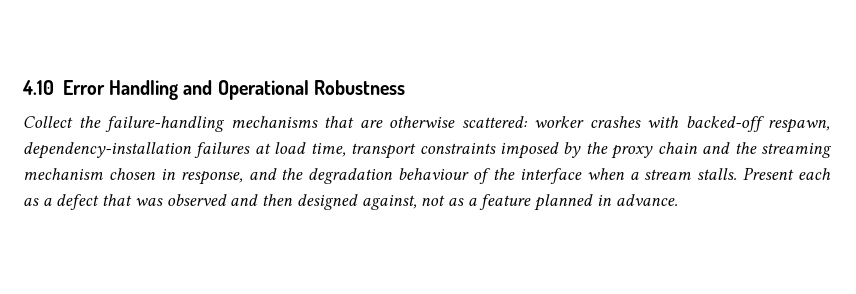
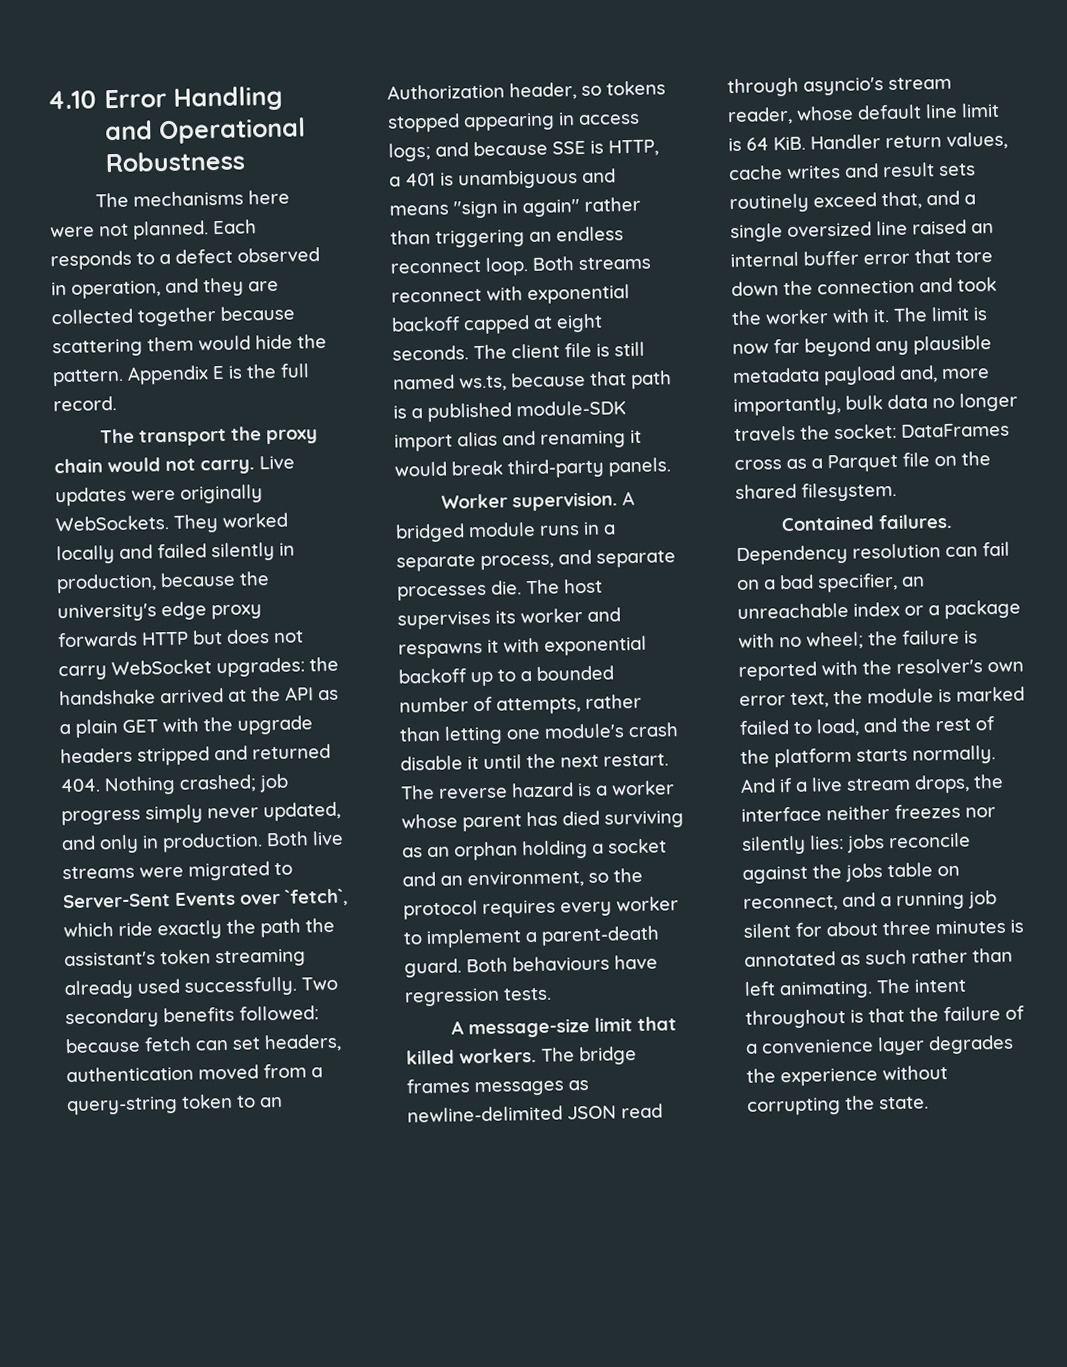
- Collect the failure-handling mechanisms that are otherwise scattered: worker crashes with backed-off respawn, dependency-installation failures at load time, transport constraints imposed by the proxy chain and the streaming mechanism chosen in response, and the degradation behaviour of the interface when a stream stalls. Present each as a defect that was observed and then designed against, not as a feature planned in advance.
+ The mechanisms here were not planned. Each responds to a defect observed in operation, and they are collected together because scattering them would hide the pattern. Appendix E is the full record.
+ The transport the proxy chain would not carry. Live updates were originally WebSockets. They worked locally and failed silently in production, because the university's edge proxy forwards HTTP but does not carry WebSocket upgrades: the handshake arrived at the API as a plain GET with the upgrade headers stripped and returned 404. Nothing crashed; job progress simply never updated, and only in production. Both live streams were migrated to Server-Sent Events over `fetch`, which ride exactly the path the assistant's token streaming already used successfully. Two secondary benefits followed: because fetch can set headers, authentication moved from a query-string token to an Authorization header, so tokens stopped appearing in access logs; and because SSE is HTTP, a 401 is unambiguous and means "sign in again" rather than triggering an endless reconnect loop. Both streams reconnect with exponential backoff capped at eight seconds. The client file is still named ws.ts, because that path is a published module-SDK import alias and renaming it would break third-party panels.
+ Worker supervision. A bridged module runs in a separate process, and separate processes die. The host supervises its worker and respawns it with exponential backoff up to a bounded number of attempts, rather than letting one module's crash disable it until the next restart. The reverse hazard is a worker whose parent has died surviving as an orphan holding a socket and an environment, so the protocol requires every worker to implement a parent-death guard. Both behaviours have regression tests.
+ A message-size limit that killed workers. The bridge frames messages as newline-delimited JSON read through asyncio's stream reader, whose default line limit is 64 KiB. Handler return values, cache writes and result sets routinely exceed that, and a single oversized line raised an internal buffer error that tore down the connection and took the worker with it. The limit is now far beyond any plausible metadata payload and, more importantly, bulk data no longer travels the socket: DataFrames cross as a Parquet file on the shared filesystem.
+ Contained failures. Dependency resolution can fail on a bad specifier, an unreachable index or a package with no wheel; the failure is reported with the resolver's own error text, the module is marked failed to load, and the rest of the platform starts normally. And if a live stream drops, the interface neither freezes nor silently lies: jobs reconcile against the jobs table on reconnect, and a running job silent for about three minutes is annotated as such rather than left animating. The intent throughout is that the failure of a convenience layer degrades the experience without corrupting the state.

